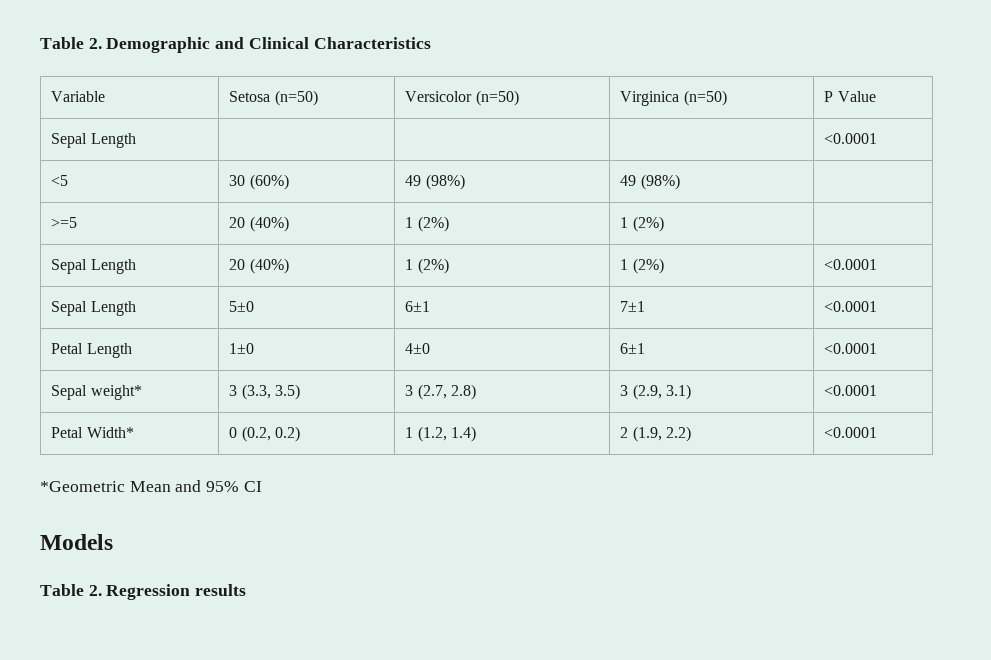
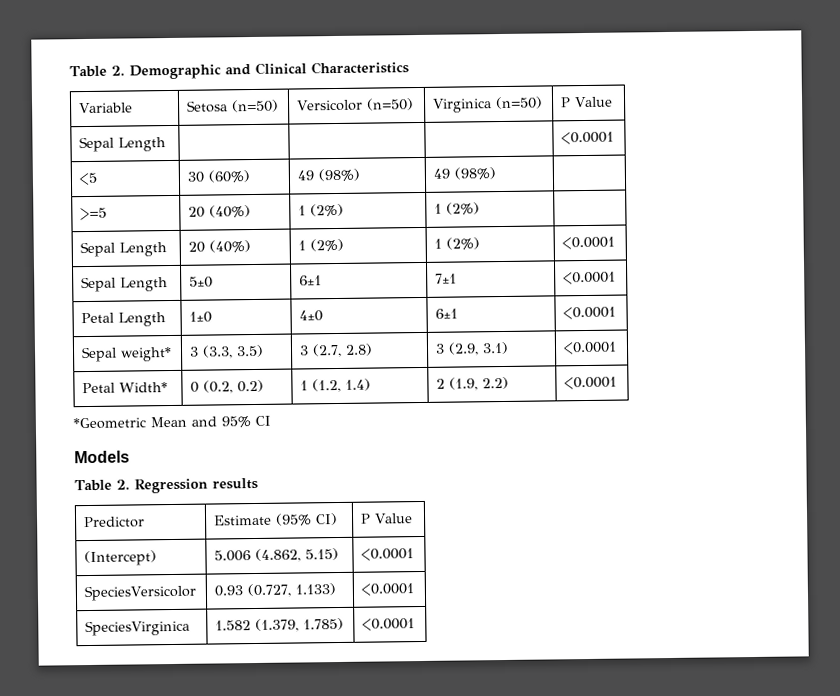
+ Predictor | Estimate (95% CI) | P Value
+ (Intercept) | 5.006 (4.862, 5.15) | <0.0001
+ SpeciesVersicolor | 0.93 (0.727, 1.133) | <0.0001
+ SpeciesVirginica | 1.582 (1.379, 1.785) | <0.0001

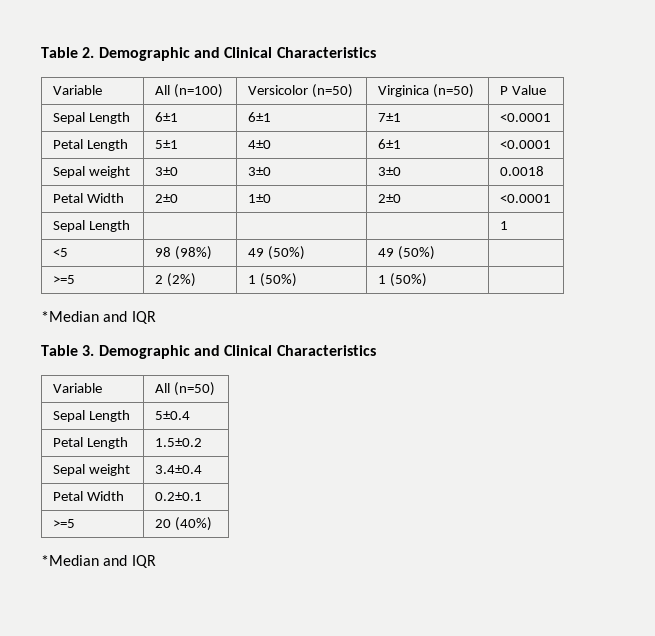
- Variable | Setosa (n=50) | Versicolor (n=50) | Virginica (n=50) | P Value
+ Variable | All (n=100) | Versicolor (n=50) | Virginica (n=50) | P Value
- Sepal Length | | | | <0.0001
- <5 | 30 (60%) | 49 (98%) | 49 (98%) |
- >=5 | 20 (40%) | 1 (2%) | 1 (2%) |
- Sepal Length | 20 (40%) | 1 (2%) | 1 (2%) | <0.0001
- Sepal Length | 5±0 | 6±1 | 7±1 | <0.0001
+ Sepal Length | 6±1 | 6±1 | 7±1 | <0.0001
- Petal Length | 1±0 | 4±0 | 6±1 | <0.0001
+ Petal Length | 5±1 | 4±0 | 6±1 | <0.0001
- Sepal weight* | 3 (3.3, 3.5) | 3 (2.7, 2.8) | 3 (2.9, 3.1) | <0.0001
- Petal Width* | 0 (0.2, 0.2) | 1 (1.2, 1.4) | 2 (1.9, 2.2) | <0.0001
- *Geometric Mean and 95% CI
- Models
- Table 2. Regression results
- Predictor | Estimate (95% CI) | P Value
- (Intercept) | 5.006 (4.862, 5.15) | <0.0001
- SpeciesVersicolor | 0.93 (0.727, 1.133) | <0.0001
- SpeciesVirginica | 1.582 (1.379, 1.785) | <0.0001
+ Sepal weight | 3±0 | 3±0 | 3±0 | 0.0018
+ Petal Width | 2±0 | 1±0 | 2±0 | <0.0001
+ Sepal Length | | | | 1
+ <5 | 98 (98%) | 49 (50%) | 49 (50%) |
+ >=5 | 2 (2%) | 1 (50%) | 1 (50%) |
+ *Median and IQR
+ Table 3. Demographic and Clinical Characteristics
+ Variable | All (n=50)
+ Sepal Length | 5±0.4
+ Petal Length | 1.5±0.2
+ Sepal weight | 3.4±0.4
+ Petal Width | 0.2±0.1
+ >=5 | 20 (40%)
+ *Median and IQR

